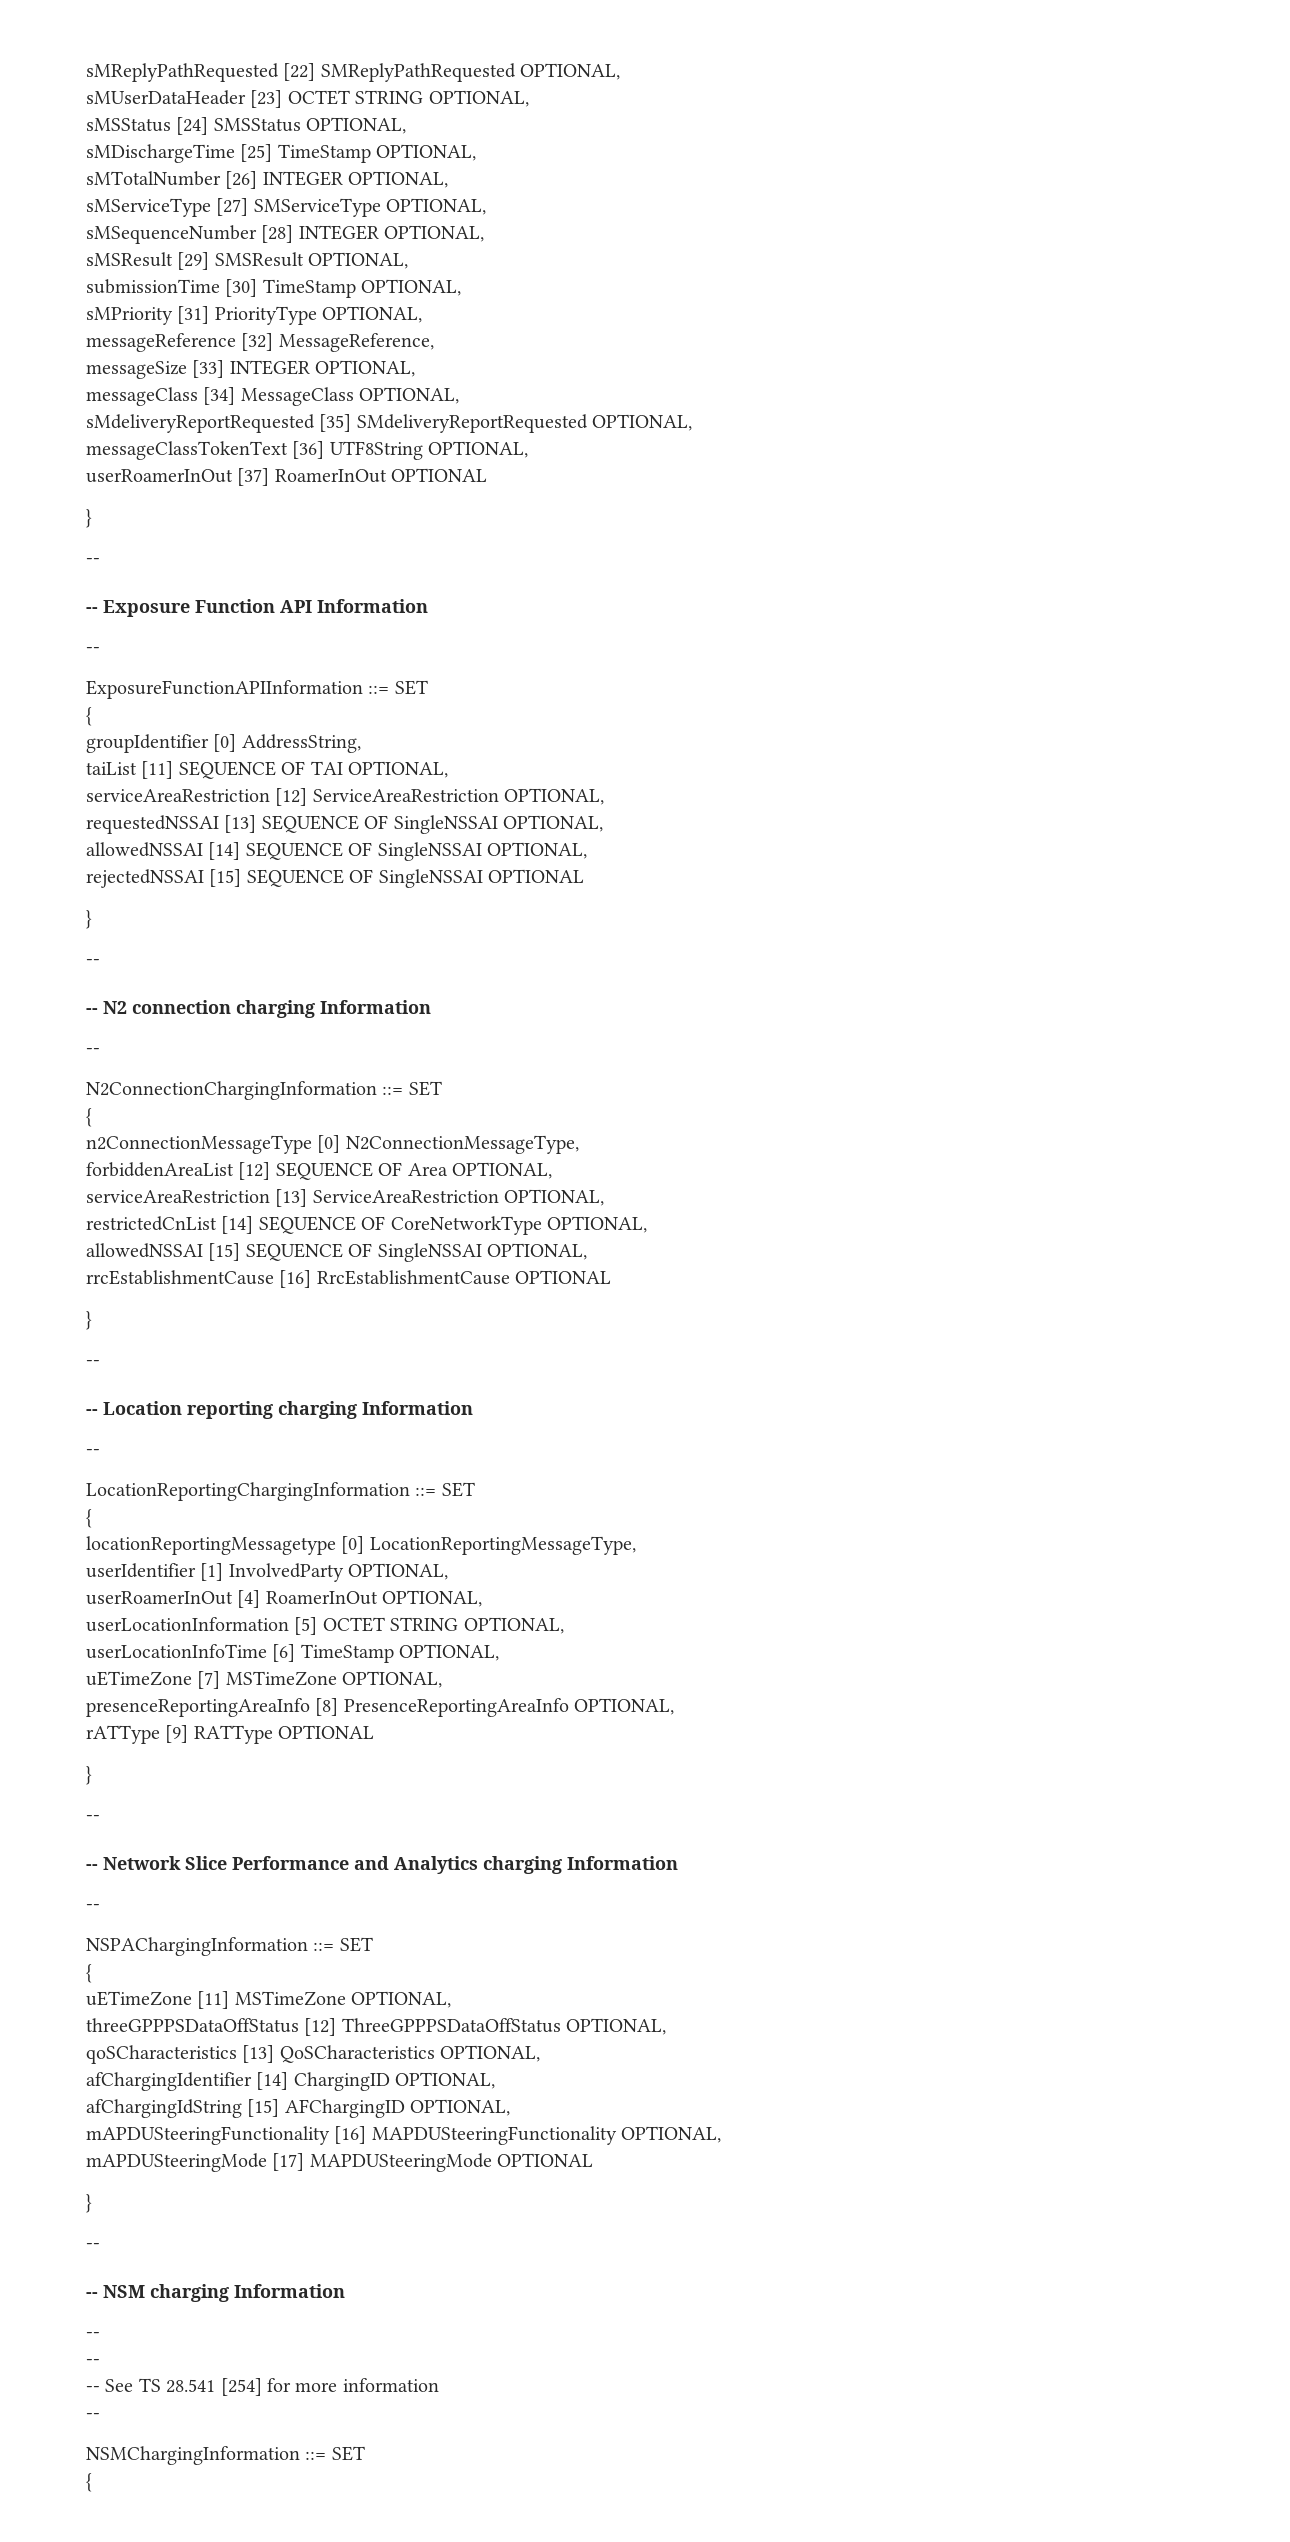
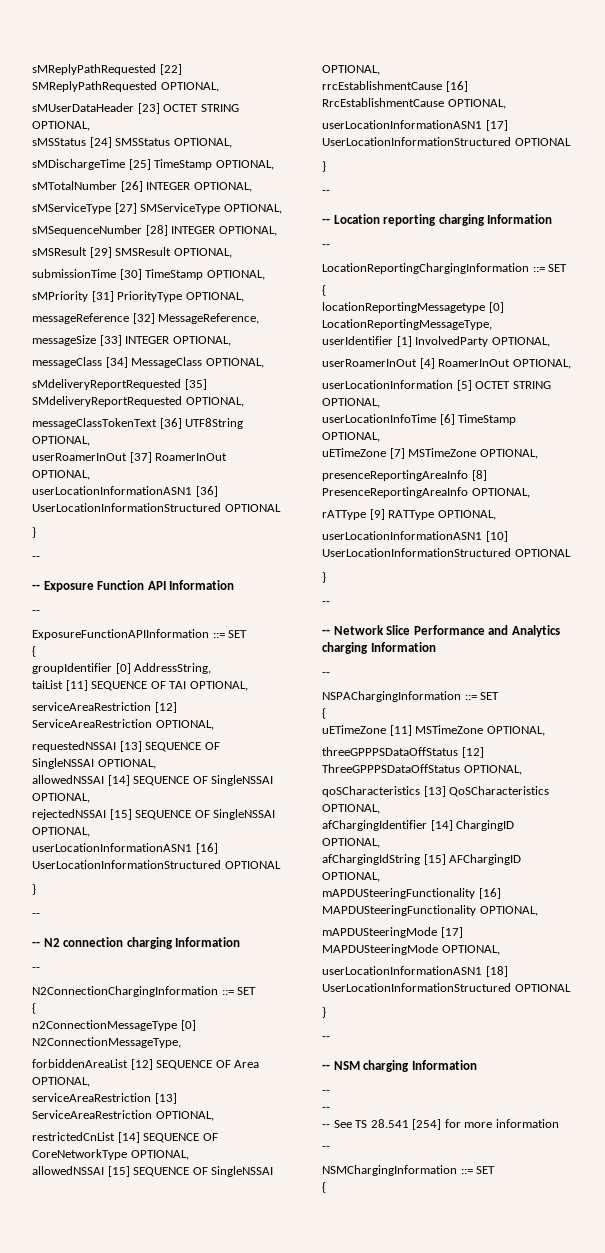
- userRoamerInOut [37] RoamerInOut OPTIONAL
+ userRoamerInOut [37] RoamerInOut OPTIONAL,
+ userLocationInformationASN1 [36] UserLocationInformationStructured OPTIONAL
- rejectedNSSAI [15] SEQUENCE OF SingleNSSAI OPTIONAL
+ rejectedNSSAI [15] SEQUENCE OF SingleNSSAI OPTIONAL,
+ userLocationInformationASN1 [16] UserLocationInformationStructured OPTIONAL
- rrcEstablishmentCause [16] RrcEstablishmentCause OPTIONAL
+ rrcEstablishmentCause [16] RrcEstablishmentCause OPTIONAL,
+ userLocationInformationASN1 [17] UserLocationInformationStructured OPTIONAL
- rATType [9] RATType OPTIONAL
+ rATType [9] RATType OPTIONAL,
+ userLocationInformationASN1 [10] UserLocationInformationStructured OPTIONAL
- mAPDUSteeringMode [17] MAPDUSteeringMode OPTIONAL
+ mAPDUSteeringMode [17] MAPDUSteeringMode OPTIONAL,
+ userLocationInformationASN1 [18] UserLocationInformationStructured OPTIONAL

